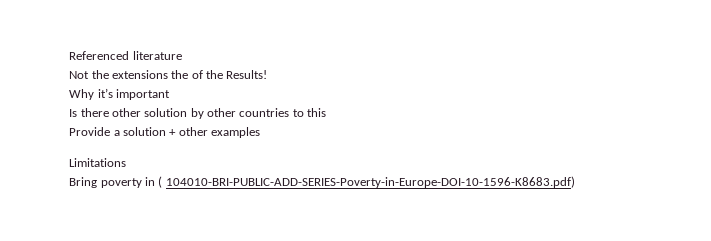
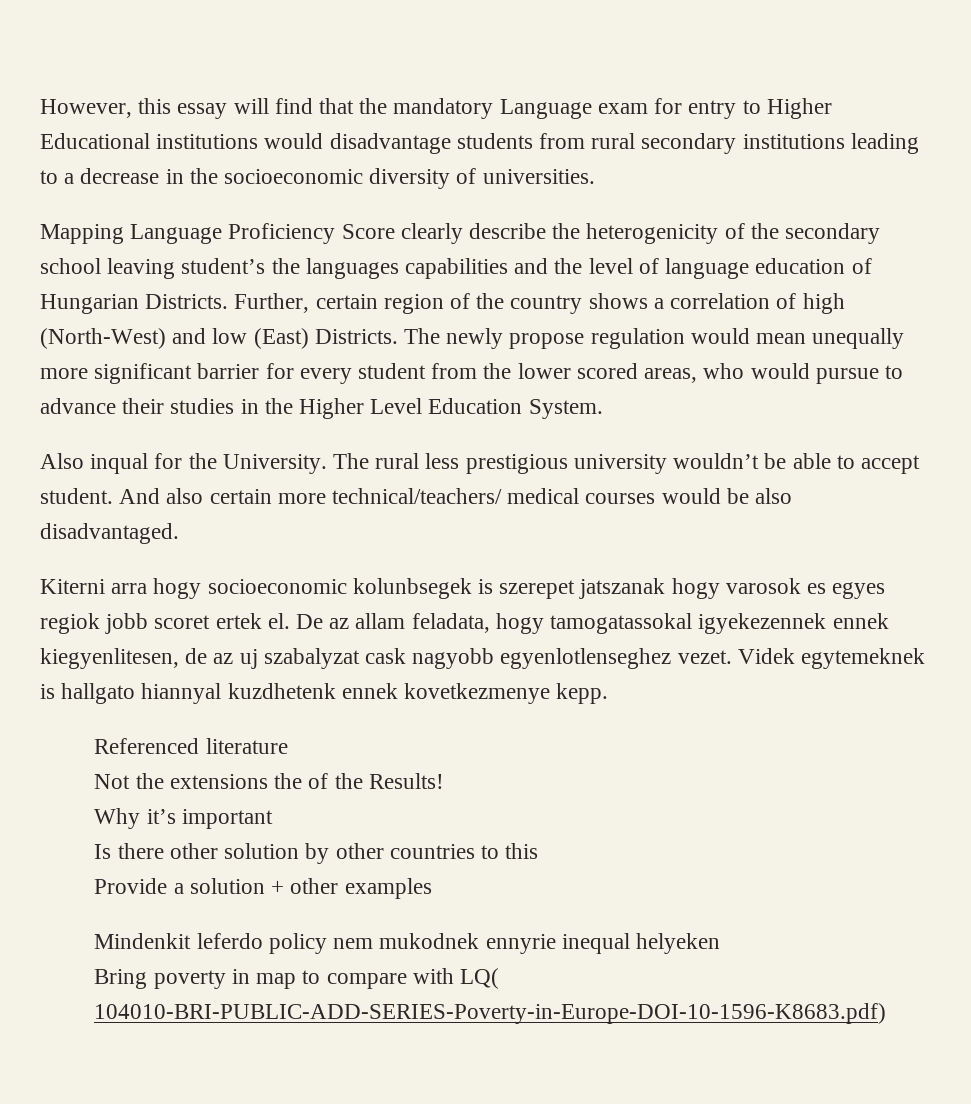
+ However, this essay will find that the mandatory Language exam for entry to Higher Educational institutions would disadvantage students from rural secondary institutions leading to a decrease in the socioeconomic diversity of universities.
+ Mapping Language Proficiency Score clearly describe the heterogenicity of the secondary school leaving student’s the languages capabilities and the level of language education of Hungarian Districts. Further, certain region of the country shows a correlation of high (North-West) and low (East) Districts. The newly propose regulation would mean unequally more significant barrier for every student from the lower scored areas, who would pursue to advance their studies in the Higher Level Education System.
+ Also inqual for the University. The rural less prestigious university wouldn’t be able to accept student. And also certain more technical/teachers/ medical courses would be also disadvantaged.
+ Kiterni arra hogy socioeconomic kolunbsegek is szerepet jatszanak hogy varosok es egyes regiok jobb scoret ertek el. De az allam feladata, hogy tamogatassokal igyekezennek ennek kiegyenlitesen, de az uj szabalyzat cask nagyobb egyenlotlenseghez vezet. Videk egytemeknek is hallgato hiannyal kuzdhetenk ennek kovetkezmenye kepp.
- Limitations
- Bring poverty in ( 104010-BRI-PUBLIC-ADD-SERIES-Poverty-in-Europe-DOI-10-1596-K8683.pdf)
+ Mindenkit leferdo policy nem mukodnek ennyrie inequal helyeken
+ Bring poverty in map to compare with LQ( 104010-BRI-PUBLIC-ADD-SERIES-Poverty-in-Europe-DOI-10-1596-K8683.pdf)

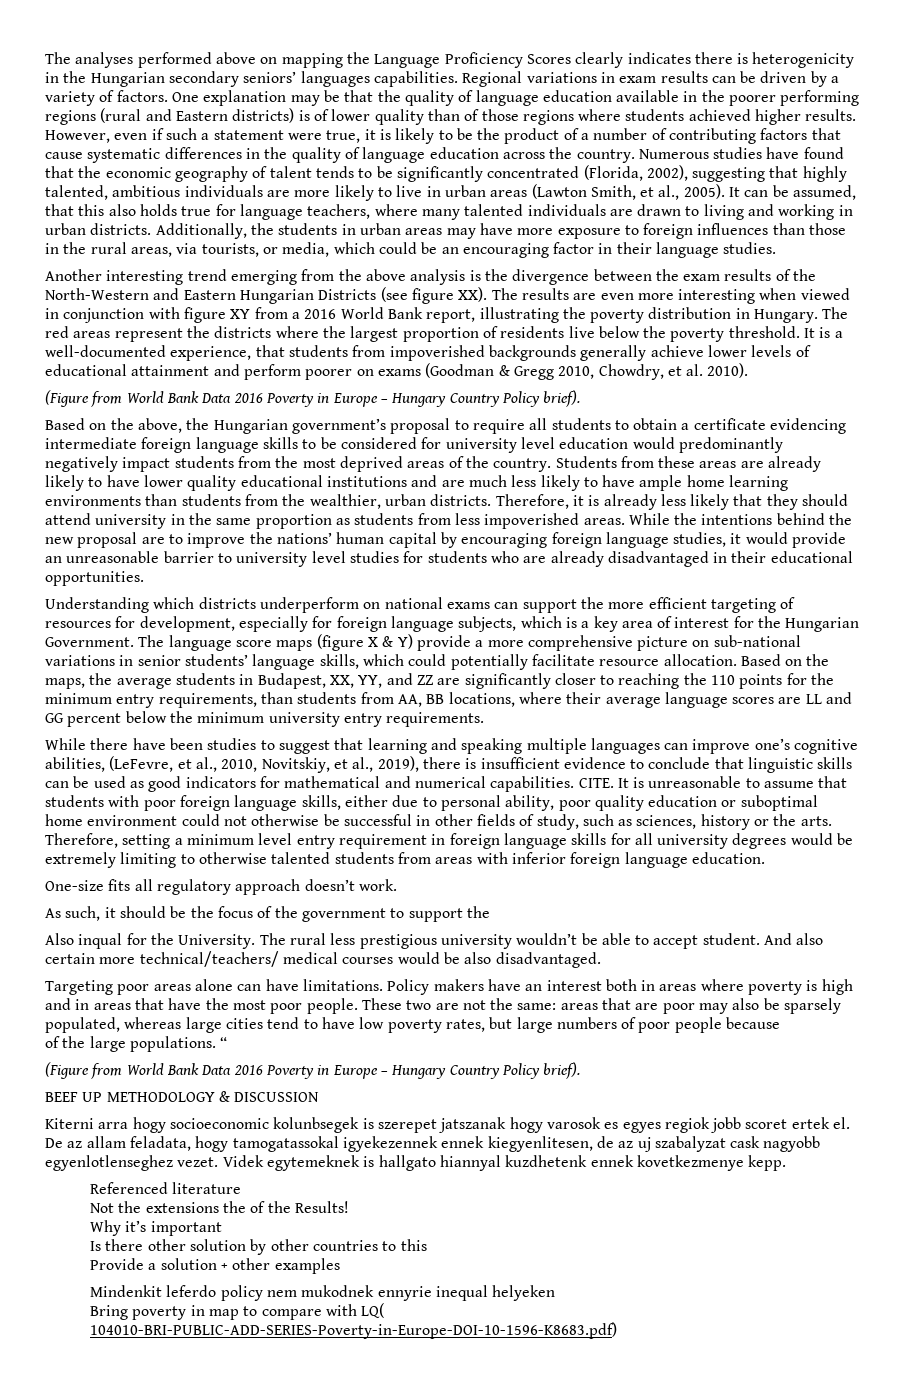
- However, this essay will find that the mandatory Language exam for entry to Higher Educational institutions would disadvantage students from rural secondary institutions leading to a decrease in the socioeconomic diversity of universities.
- Mapping Language Proficiency Score clearly describe the heterogenicity of the secondary school leaving student’s the languages capabilities and the level of language education of Hungarian Districts. Further, certain region of the country shows a correlation of high (North-West) and low (East) Districts. The newly propose regulation would mean unequally more significant barrier for every student from the lower scored areas, who would pursue to advance their studies in the Higher Level Education System.
+ The analyses performed above on mapping the Language Proficiency Scores clearly indicates there is heterogenicity in the Hungarian secondary seniors’ languages capabilities. Regional variations in exam results can be driven by a variety of factors. One explanation may be that the quality of language education available in the poorer performing regions (rural and Eastern districts) is of lower quality than of those regions where students achieved higher results. However, even if such a statement were true, it is likely to be the product of a number of contributing factors that cause systematic differences in the quality of language education across the country. Numerous studies have found that the economic geography of talent tends to be significantly concentrated (Florida, 2002), suggesting that highly talented, ambitious individuals are more likely to live in urban areas (Lawton Smith, et al., 2005). It can be assumed, that this also holds true for language teachers, where many talented individuals are drawn to living and working in urban districts. Additionally, the students in urban areas may have more exposure to foreign influences than those in the rural areas, via tourists, or media, which could be an encouraging factor in their language studies.
+ Another interesting trend emerging from the above analysis is the divergence between the exam results of the North-Western and Eastern Hungarian Districts (see figure XX). The results are even more interesting when viewed in conjunction with figure XY from a 2016 World Bank report, illustrating the poverty distribution in Hungary. The red areas represent the districts where the largest proportion of residents live below the poverty threshold. It is a well-documented experience, that students from impoverished backgrounds generally achieve lower levels of educational attainment and perform poorer on exams (Goodman & Gregg 2010, Chowdry, et al. 2010).
+ (Figure from World Bank Data 2016 Poverty in Europe – Hungary Country Policy brief).
+ Based on the above, the Hungarian government’s proposal to require all students to obtain a certificate evidencing intermediate foreign language skills to be considered for university level education would predominantly negatively impact students from the most deprived areas of the country. Students from these areas are already likely to have lower quality educational institutions and are much less likely to have ample home learning environments than students from the wealthier, urban districts. Therefore, it is already less likely that they should attend university in the same proportion as students from less impoverished areas. While the intentions behind the new proposal are to improve the nations’ human capital by encouraging foreign language studies, it would provide an unreasonable barrier to university level studies for students who are already disadvantaged in their educational opportunities.
+ Understanding which districts underperform on national exams can support the more efficient targeting of resources for development, especially for foreign language subjects, which is a key area of interest for the Hungarian Government. The language score maps (figure X & Y) provide a more comprehensive picture on sub-national variations in senior students’ language skills, which could potentially facilitate resource allocation. Based on the maps, the average students in Budapest, XX, YY, and ZZ are significantly closer to reaching the 110 points for the minimum entry requirements, than students from AA, BB locations, where their average language scores are LL and GG percent below the minimum university entry requirements.
+ While there have been studies to suggest that learning and speaking multiple languages can improve one’s cognitive abilities, (LeFevre, et al., 2010, Novitskiy, et al., 2019), there is insufficient evidence to conclude that linguistic skills can be used as good indicators for mathematical and numerical capabilities. CITE. It is unreasonable to assume that students with poor foreign language skills, either due to personal ability, poor quality education or suboptimal home environment could not otherwise be successful in other fields of study, such as sciences, history or the arts. Therefore, setting a minimum level entry requirement in foreign language skills for all university degrees would be extremely limiting to otherwise talented students from areas with inferior foreign language education.
+ One-size fits all regulatory approach doesn’t work.
+ As such, it should be the focus of the government to support the
+ Targeting poor areas alone can have limitations. Policy makers have an interest both in areas where poverty is high and in areas that have the most poor people. These two are not the same: areas that are poor may also be sparsely populated, whereas large cities tend to have low poverty rates, but large numbers of poor people because
+ of the large populations. “
+ (Figure from World Bank Data 2016 Poverty in Europe – Hungary Country Policy brief).
+ BEEF UP METHODOLOGY & DISCUSSION

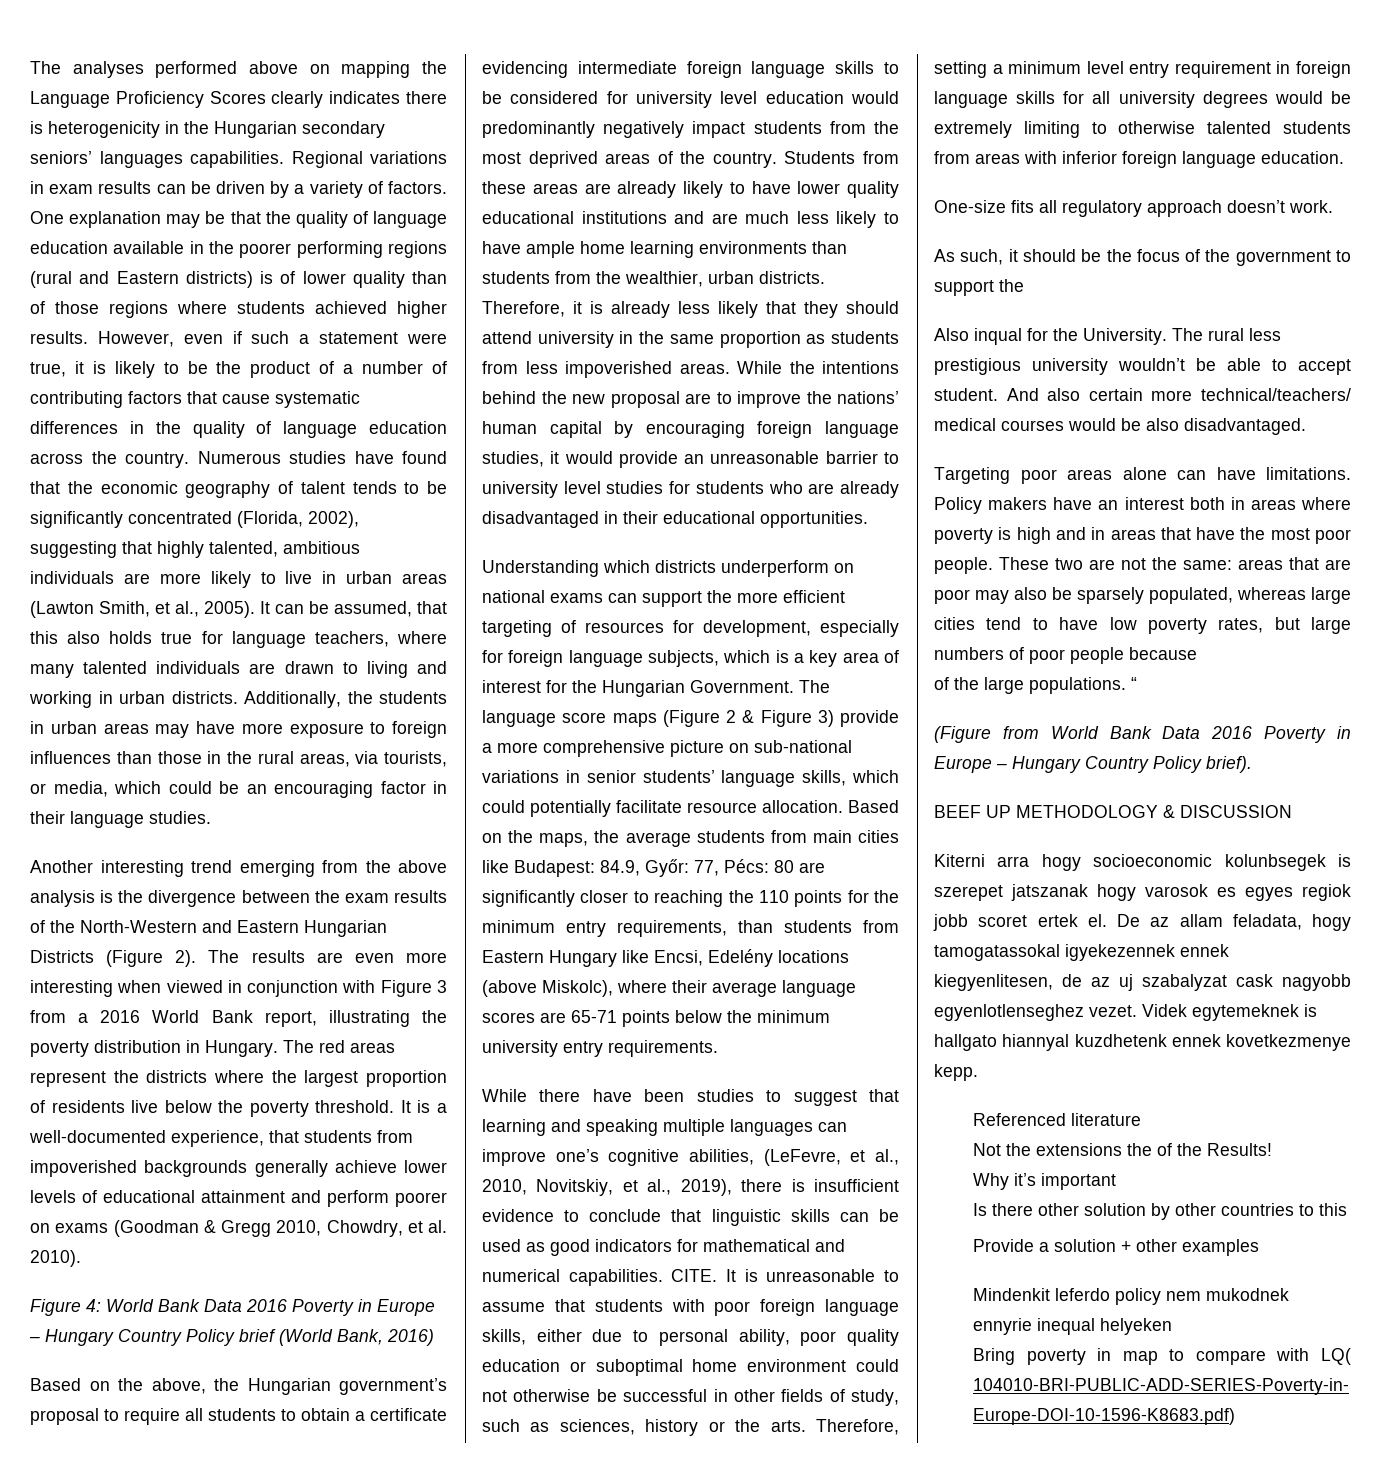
- Another interesting trend emerging from the above analysis is the divergence between the exam results of the North-Western and Eastern Hungarian Districts (see figure XX). The results are even more interesting when viewed in conjunction with figure XY from a 2016 World Bank report, illustrating the poverty distribution in Hungary.
+ Another interesting trend emerging from the above analysis is the divergence between the exam results of the North-Western and Eastern Hungarian Districts (Figure 2). The results are even more interesting when viewed in conjunction with Figure 3 from a 2016 World Bank report, illustrating the poverty distribution in Hungary.
  It is a well-documented experience, that students from impoverished backgrounds generally achieve lower levels of educational attainment and perform poorer on exams (Goodman & Gregg 2010, Chowdry, et al. 2010).
- (Figure from World Bank Data 2016 Poverty in Europe – Hungary Country Policy brief).
+ Figure 4: World Bank Data 2016 Poverty in Europe – Hungary Country Policy brief (World Bank, 2016)
- The language score maps (figure X & Y) provide a more comprehensive picture on sub-national variations in senior students’ language skills, which could potentially facilitate resource allocation.
+ The language score maps (Figure 2 & Figure 3) provide a more comprehensive picture on sub-national variations in senior students’ language skills, which could potentially facilitate resource allocation.
- Based on the maps, the average students in Budapest, XX, YY, and ZZ are significantly closer to reaching the 110 points for the minimum entry requirements, than students from AA, BB locations, where their average language scores are LL and GG percent below the minimum university entry requirements.
+ Based on the maps, the average students from main cities like Budapest: 84.9, Győr: 77, Pécs: 80 are significantly closer to reaching the 110 points for the minimum entry requirements, than students from Eastern Hungary like Encsi, Edelény locations (above Miskolc), where their average language scores are 65-71 points below the minimum university entry requirements.

